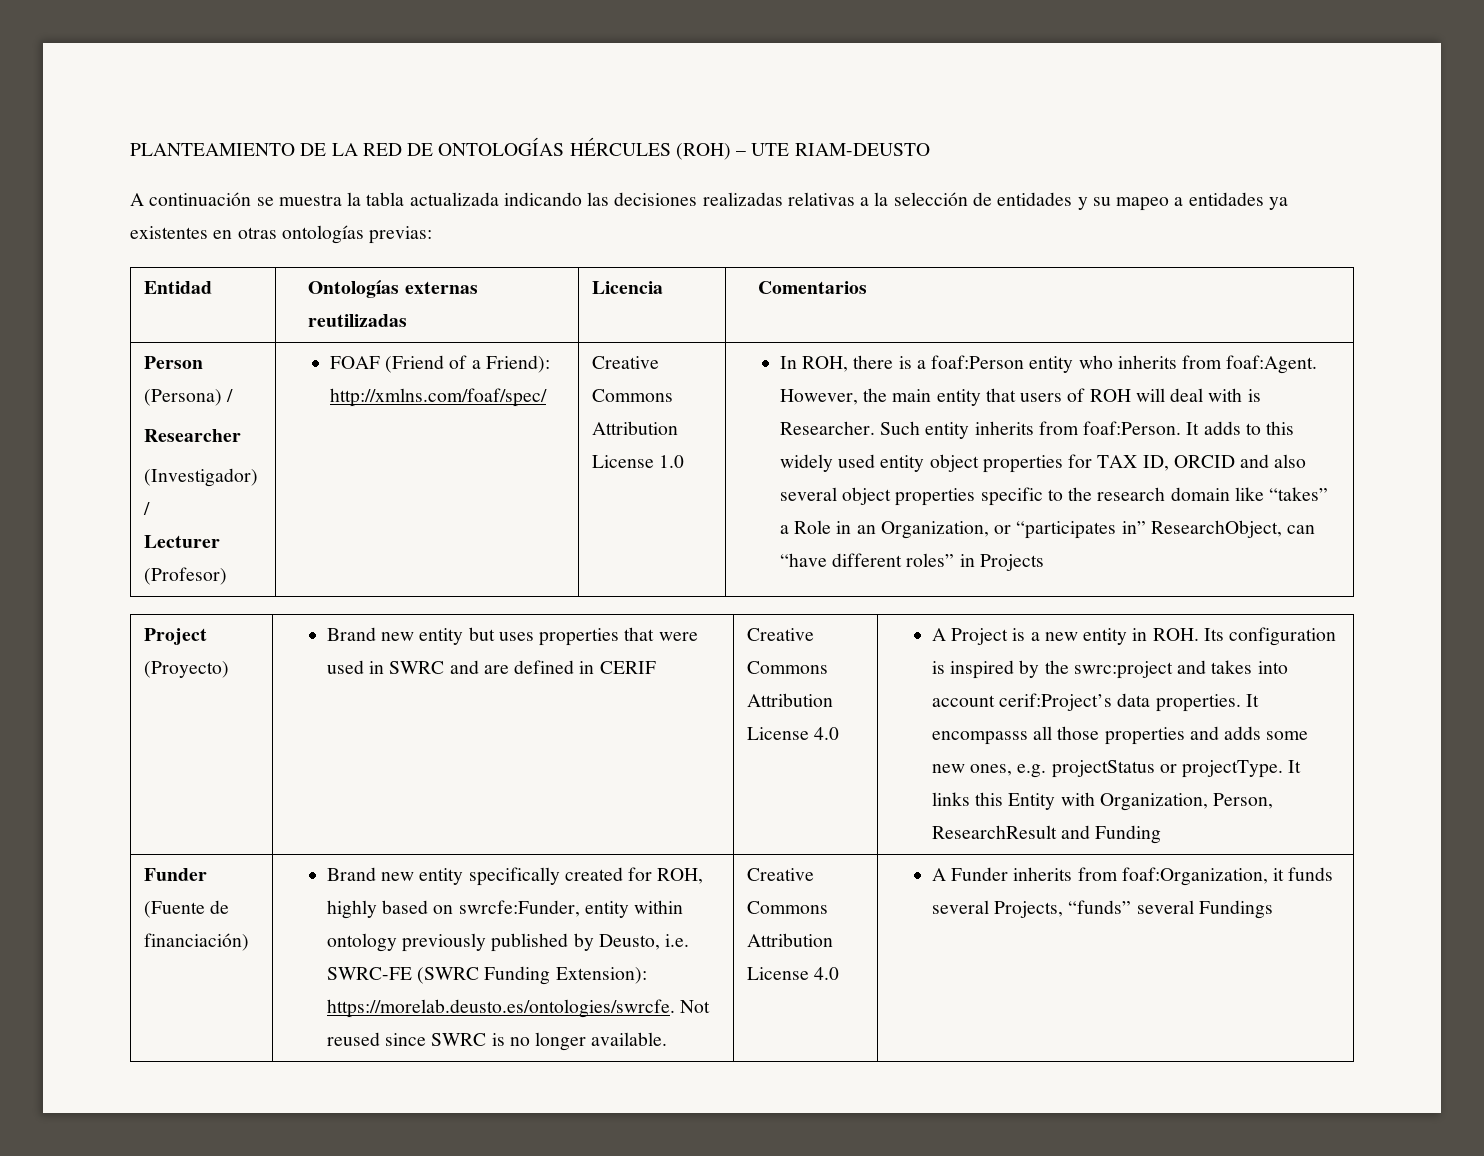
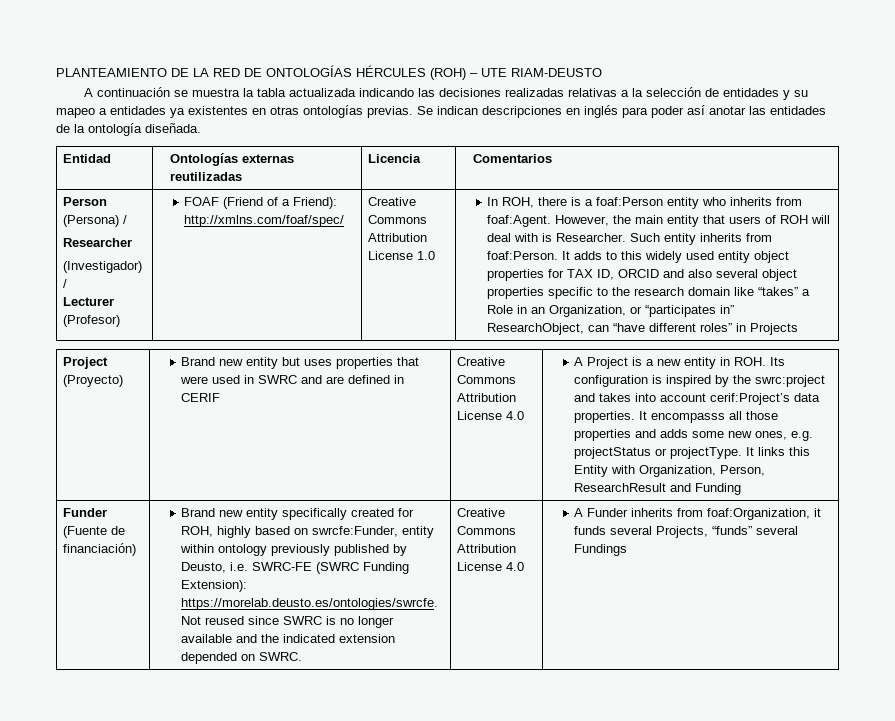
- A continuación se muestra la tabla actualizada indicando las decisiones realizadas relativas a la selección de entidades y su mapeo a entidades ya existentes en otras ontologías previas:
+ A continuación se muestra la tabla actualizada indicando las decisiones realizadas relativas a la selección de entidades y su mapeo a entidades ya existentes en otras ontologías previas. Se indican descripciones en inglés para poder así anotar las entidades de la ontología diseñada.
- Brand new entity specifically created for ROH, highly based on swrcfe:Funder, entity within ontology previously published by Deusto, i.e. SWRC-FE (SWRC Funding Extension): https://morelab.deusto.es/ontologies/swrcfe. Not reused since SWRC is no longer available.
+ Brand new entity specifically created for ROH, highly based on swrcfe:Funder, entity within ontology previously published by Deusto, i.e. SWRC-FE (SWRC Funding Extension): https://morelab.deusto.es/ontologies/swrcfe. Not reused since SWRC is no longer available and the indicated extension depended on SWRC.

